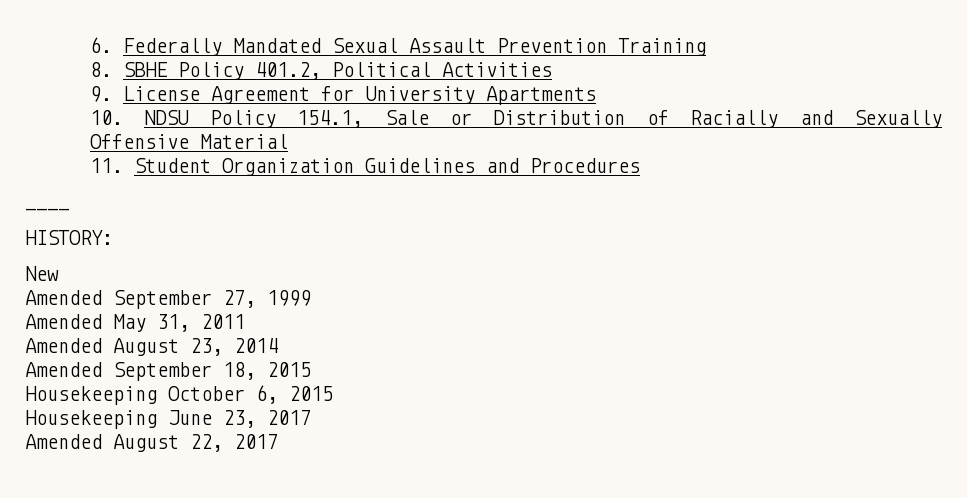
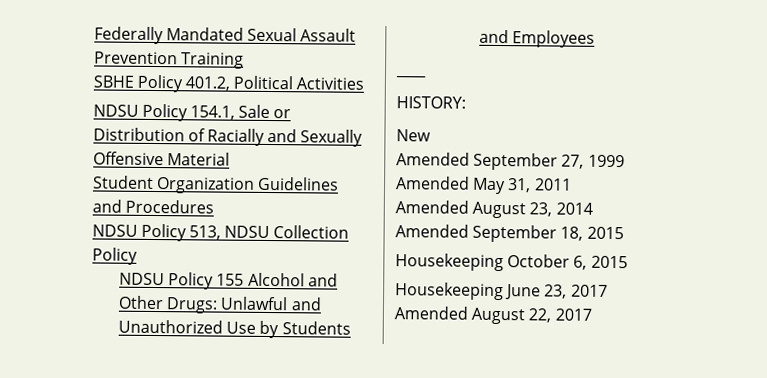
- 6. Federally Mandated Sexual Assault Prevention Training
+ Federally Mandated Sexual Assault Prevention Training
- 8. SBHE Policy 401.2, Political Activities
+ SBHE Policy 401.2, Political Activities
- 9. License Agreement for University Apartments
- 10. NDSU Policy 154.1, Sale or Distribution of Racially and Sexually Offensive Material
+ NDSU Policy 154.1, Sale or Distribution of Racially and Sexually Offensive Material
- 11. Student Organization Guidelines and Procedures
+ Student Organization Guidelines and Procedures
+ NDSU Policy 513, NDSU Collection Policy
+ NDSU Policy 155 Alcohol and Other Drugs: Unlawful and Unauthorized Use by Students and Employees

